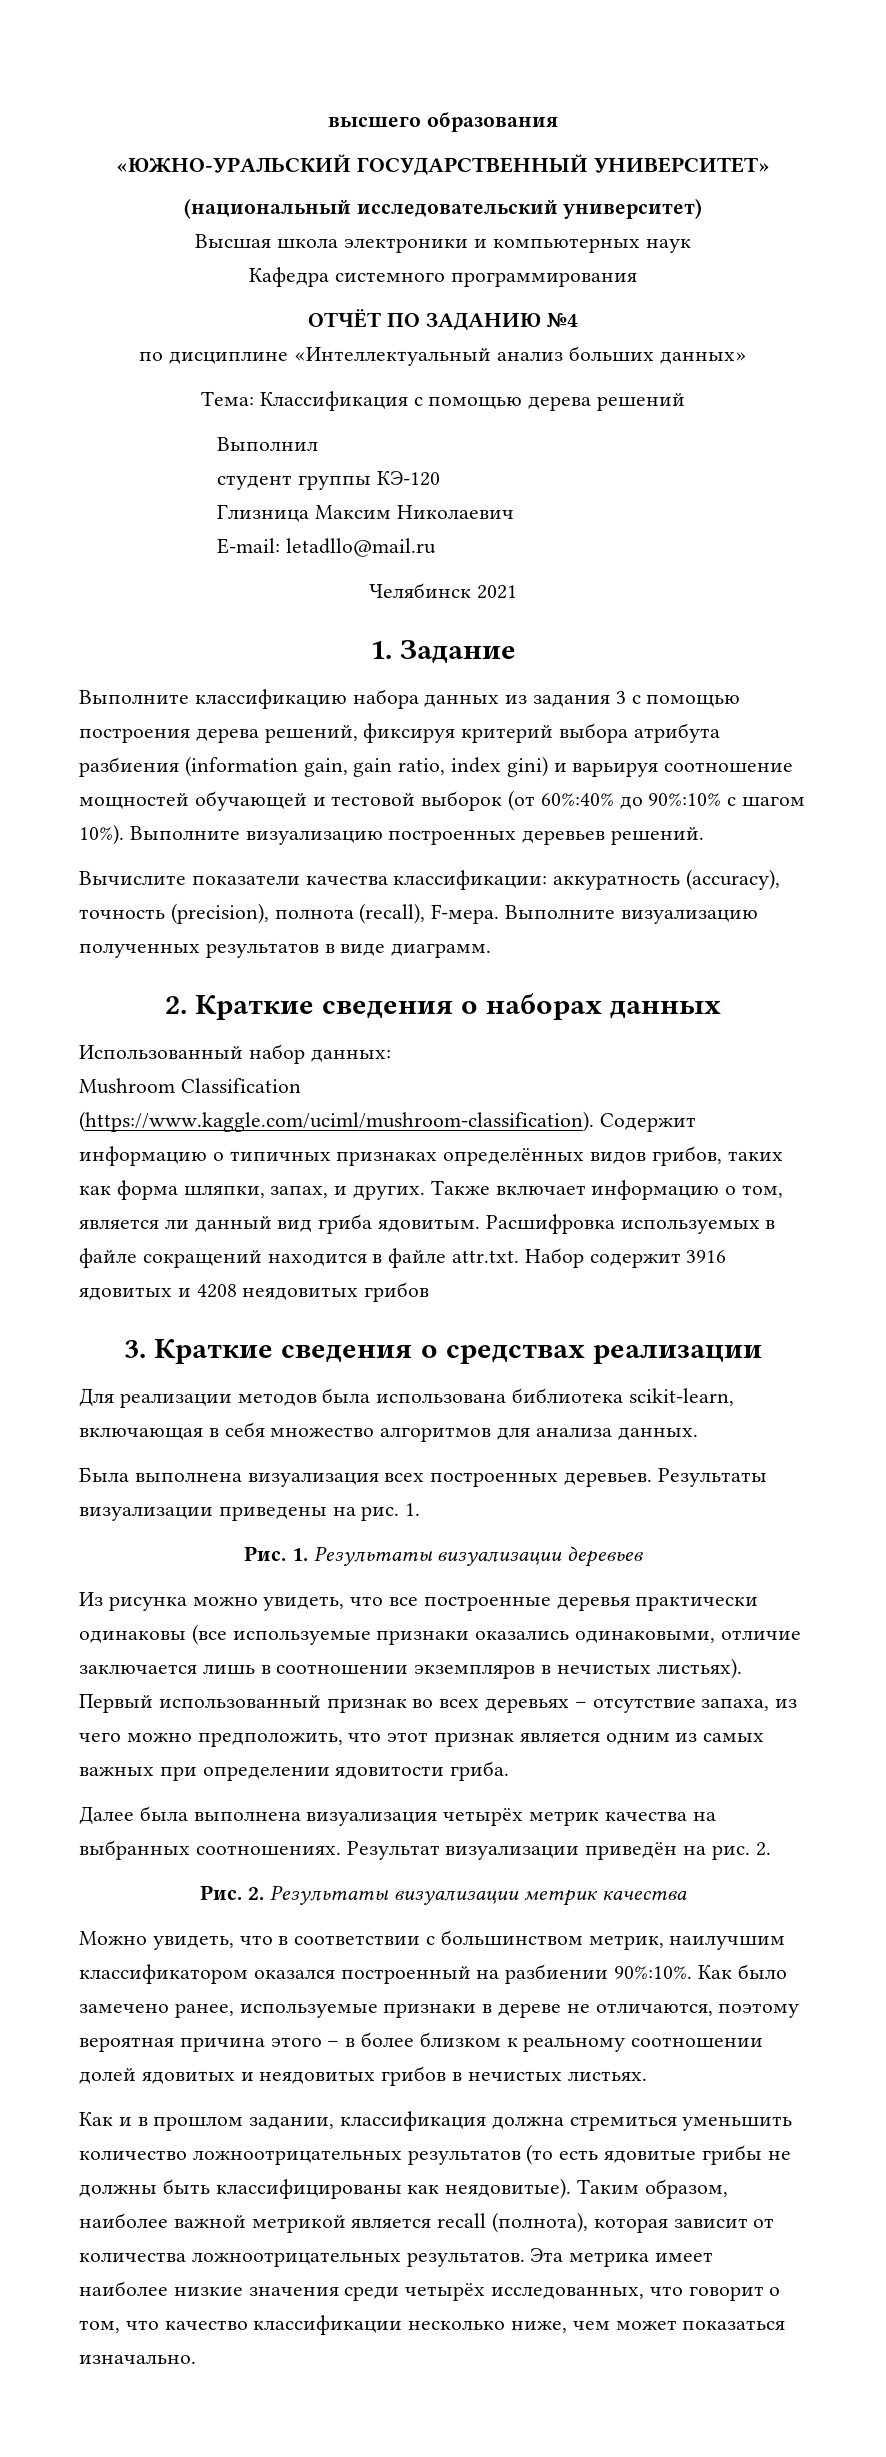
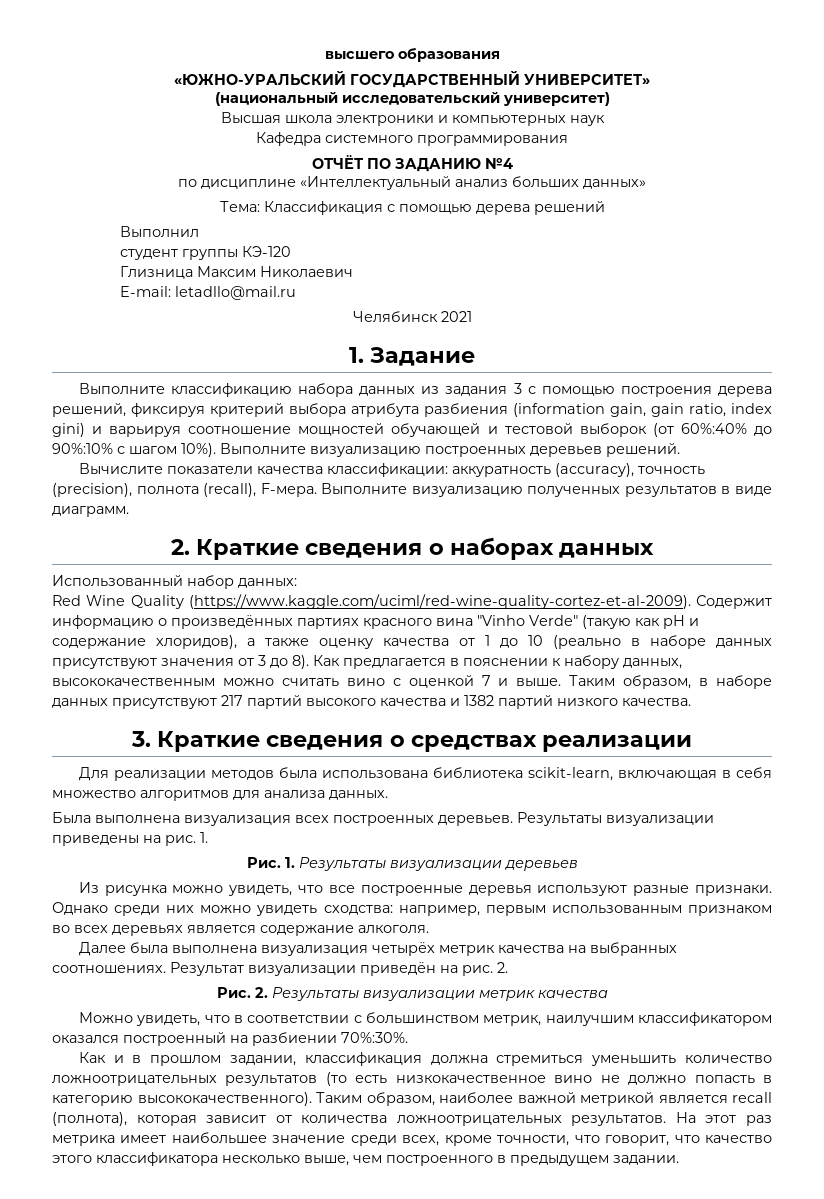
- Mushroom Classification (https://www.kaggle.com/uciml/mushroom-classification). Содержит информацию о типичных признаках определённых видов грибов, таких как форма шляпки, запах, и других. Также включает информацию о том, является ли данный вид гриба ядовитым. Расшифровка используемых в файле сокращений находится в файле attr.txt. Набор содержит 3916 ядовитых и 4208 неядовитых грибов
+ Red Wine Quality (https://www.kaggle.com/uciml/red-wine-quality-cortez-et-al-2009). Содержит информацию о произведённых партиях красного вина "Vinho Verde" (такую как pH и содержание хлоридов), а также оценку качества от 1 до 10 (реально в наборе данных присутствуют значения от 3 до 8). Как предлагается в пояснении к набору данных, высококачественным можно считать вино с оценкой 7 и выше. Таким образом, в наборе данных присутствуют 217 партий высокого качества и 1382 партий низкого качества.
- Из рисунка можно увидеть, что все построенные деревья практически одинаковы (все используемые признаки оказались одинаковыми, отличие заключается лишь в соотношении экземпляров в нечистых листьях). Первый использованный признак во всех деревьях – отсутствие запаха, из чего можно предположить, что этот признак является одним из самых важных при определении ядовитости гриба.
+ Из рисунка можно увидеть, что все построенные деревья используют разные признаки. Однако среди них можно увидеть сходства: например, первым использованным признаком во всех деревьях является содержание алкоголя.
- Можно увидеть, что в соответствии с большинством метрик, наилучшим классификатором оказался построенный на разбиении 90%:10%. Как было замечено ранее, используемые признаки в дереве не отличаются, поэтому вероятная причина этого – в более близком к реальному соотношении долей ядовитых и неядовитых грибов в нечистых листьях.
+ Можно увидеть, что в соответствии с большинством метрик, наилучшим классификатором оказался построенный на разбиении 70%:30%.
- Как и в прошлом задании, классификация должна стремиться уменьшить количество ложноотрицательных результатов (то есть ядовитые грибы не должны быть классифицированы как неядовитые).
+ Как и в прошлом задании, классификация должна стремиться уменьшить количество ложноотрицательных результатов (то есть низкокачественное вино не должно попасть в категорию высококачественного).
- Эта метрика имеет наиболее низкие значения среди четырёх исследованных, что говорит о том, что качество классификации несколько ниже, чем может показаться изначально.
+ На этот раз метрика имеет наибольшее значение среди всех, кроме точности, что говорит, что качество этого классификатора несколько выше, чем построенного в предыдущем задании.

